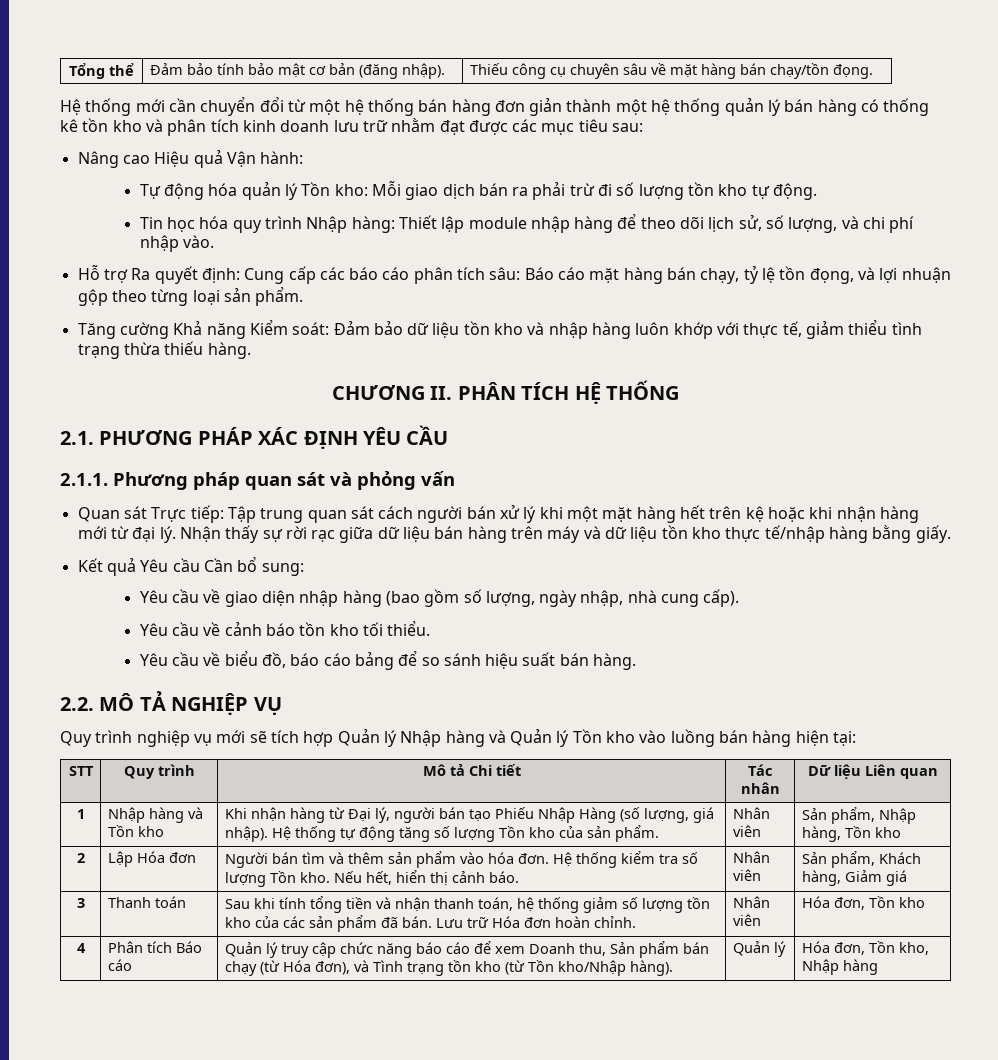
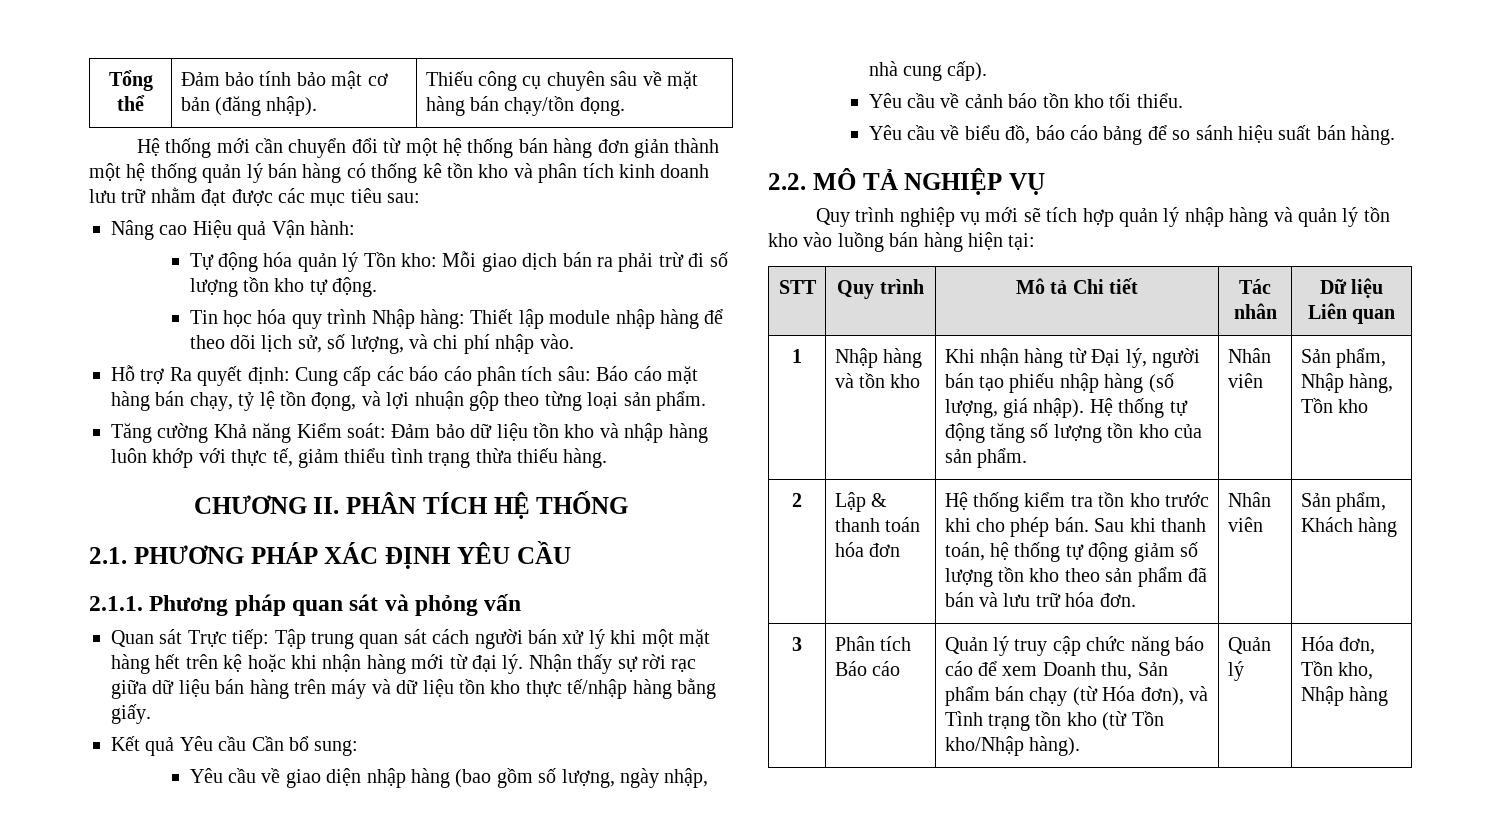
- Quy trình nghiệp vụ mới sẽ tích hợp Quản lý Nhập hàng và Quản lý Tồn kho vào luồng bán hàng hiện tại:
+ Quy trình nghiệp vụ mới sẽ tích hợp quản lý nhập hàng và quản lý tồn kho vào luồng bán hàng hiện tại:
- Nhập hàng và Tồn kho
+ Nhập hàng và tồn kho
- Khi nhận hàng từ Đại lý, người bán tạo Phiếu Nhập Hàng (số lượng, giá nhập).
+ Khi nhận hàng từ Đại lý, người bán tạo phiếu nhập hàng (số lượng, giá nhập).
- Hệ thống tự động tăng số lượng Tồn kho của sản phẩm.
+ Hệ thống tự động tăng số lượng tồn kho của sản phẩm.
- Lập Hóa đơn | Người bán tìm và thêm sản phẩm vào hóa đơn. Hệ thống kiểm tra số lượng Tồn kho. Nếu hết, hiển thị cảnh báo.
+ Lập & thanh toán hóa đơn | Hệ thống kiểm tra tồn kho trước khi cho phép bán. Sau khi thanh toán, hệ thống tự động giảm số lượng tồn kho theo sản phẩm đã bán và lưu trữ hóa đơn.
- Sản phẩm, Khách hàng, Giảm giá
- 3 | Thanh toán | Sau khi tính tổng tiền và nhận thanh toán, hệ thống giảm số lượng tồn kho của các sản phẩm đã bán. Lưu trữ Hóa đơn hoàn chỉnh. | Nhân viên | Hóa đơn, Tồn kho
- 4
+ Sản phẩm, Khách hàng
+ 3

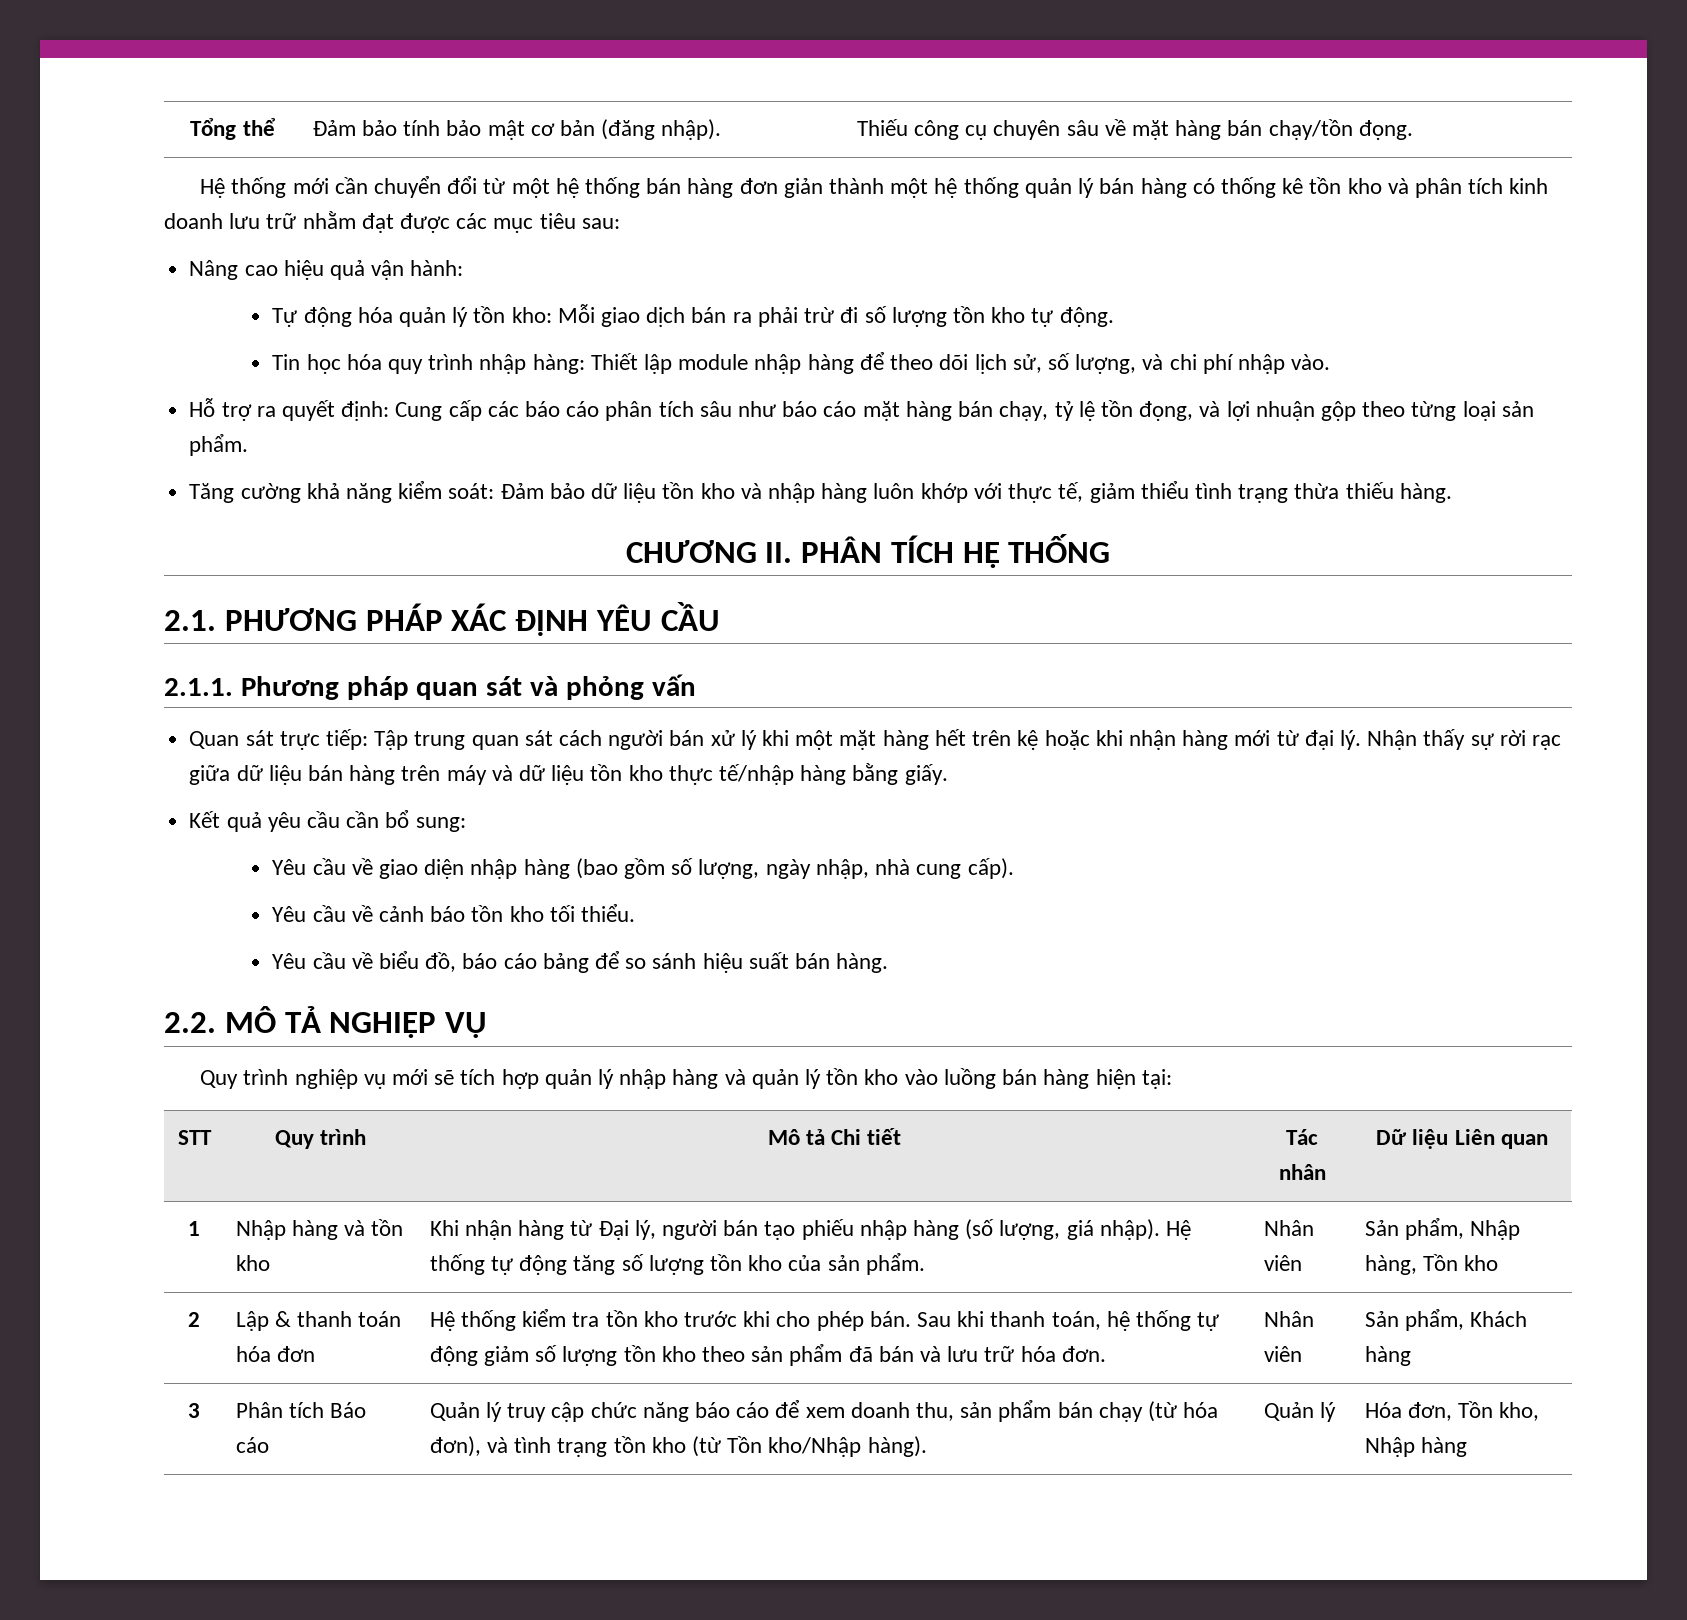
- Nâng cao Hiệu quả Vận hành:
+ Nâng cao hiệu quả vận hành:
- Tự động hóa quản lý Tồn kho: Mỗi giao dịch bán ra phải trừ đi số lượng tồn kho tự động.
+ Tự động hóa quản lý tồn kho: Mỗi giao dịch bán ra phải trừ đi số lượng tồn kho tự động.
- Tin học hóa quy trình Nhập hàng: Thiết lập module nhập hàng để theo dõi lịch sử, số lượng, và chi phí nhập vào.
+ Tin học hóa quy trình nhập hàng: Thiết lập module nhập hàng để theo dõi lịch sử, số lượng, và chi phí nhập vào.
- Hỗ trợ Ra quyết định: Cung cấp các báo cáo phân tích sâu: Báo cáo mặt hàng bán chạy, tỷ lệ tồn đọng, và lợi nhuận gộp theo từng loại sản phẩm.
+ Hỗ trợ ra quyết định: Cung cấp các báo cáo phân tích sâu như báo cáo mặt hàng bán chạy, tỷ lệ tồn đọng, và lợi nhuận gộp theo từng loại sản phẩm.
- Tăng cường Khả năng Kiểm soát: Đảm bảo dữ liệu tồn kho và nhập hàng luôn khớp với thực tế, giảm thiểu tình trạng thừa thiếu hàng.
+ Tăng cường khả năng kiểm soát: Đảm bảo dữ liệu tồn kho và nhập hàng luôn khớp với thực tế, giảm thiểu tình trạng thừa thiếu hàng.
- Quan sát Trực tiếp: Tập trung quan sát cách người bán xử lý khi một mặt hàng hết trên kệ hoặc khi nhận hàng mới từ đại lý.
+ Quan sát trực tiếp: Tập trung quan sát cách người bán xử lý khi một mặt hàng hết trên kệ hoặc khi nhận hàng mới từ đại lý.
- Kết quả Yêu cầu Cần bổ sung:
+ Kết quả yêu cầu cần bổ sung:
- Quản lý truy cập chức năng báo cáo để xem Doanh thu, Sản phẩm bán chạy (từ Hóa đơn), và Tình trạng tồn kho (từ Tồn kho/Nhập hàng).
+ Quản lý truy cập chức năng báo cáo để xem doanh thu, sản phẩm bán chạy (từ hóa đơn), và tình trạng tồn kho (từ Tồn kho/Nhập hàng).

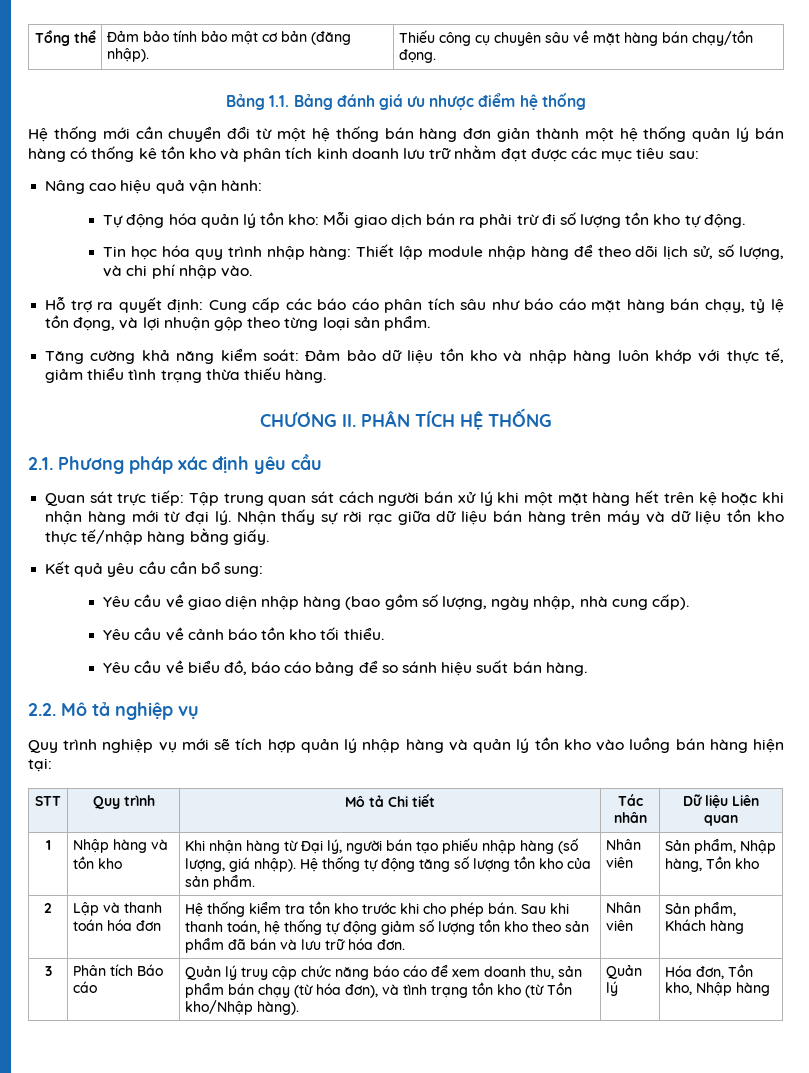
+ Bảng 1.1. Bảng đánh giá ưu nhược điểm hệ thống
- 2.1. PHƯƠNG PHÁP XÁC ĐỊNH YÊU CẦU
- 2.1.1. Phương pháp quan sát và phỏng vấn
+ 2.1. Phương pháp xác định yêu cầu
- 2.2. MÔ TẢ NGHIỆP VỤ
+ 2.2. Mô tả nghiệp vụ
- Lập & thanh toán hóa đơn
+ Lập và thanh toán hóa đơn

